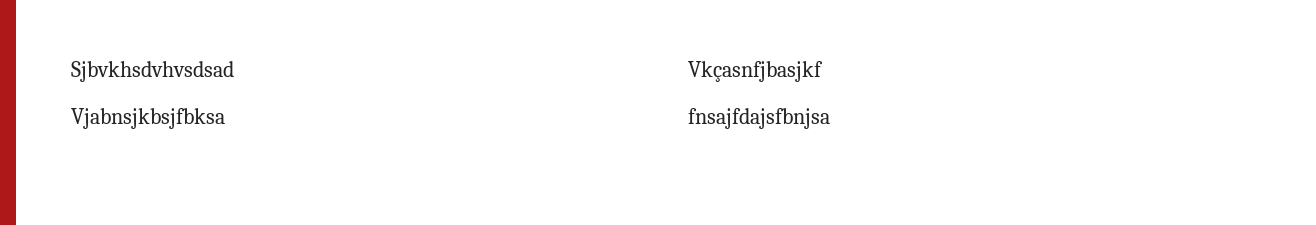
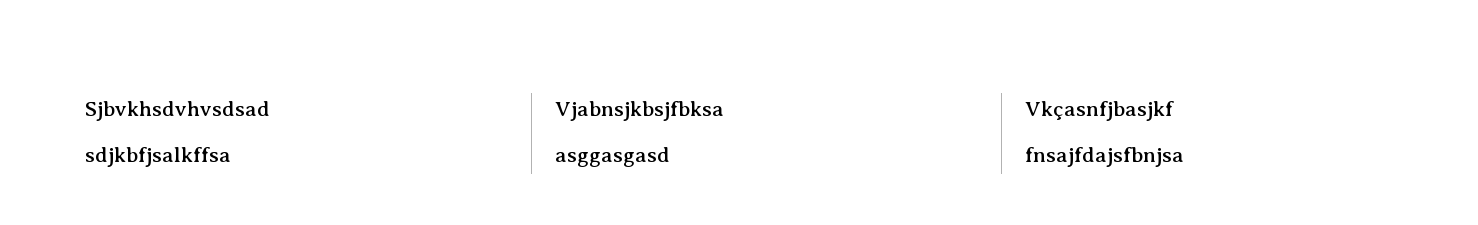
+ sdjkbfjsalkffsa
+ asggasgasd

